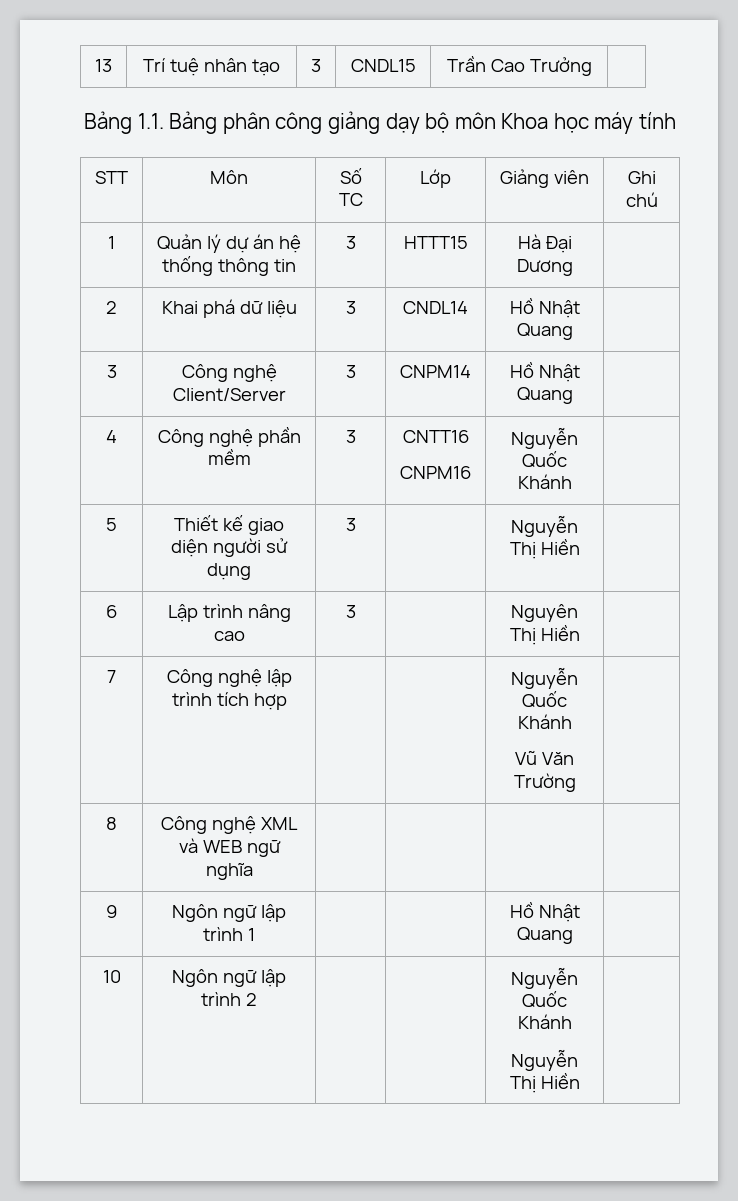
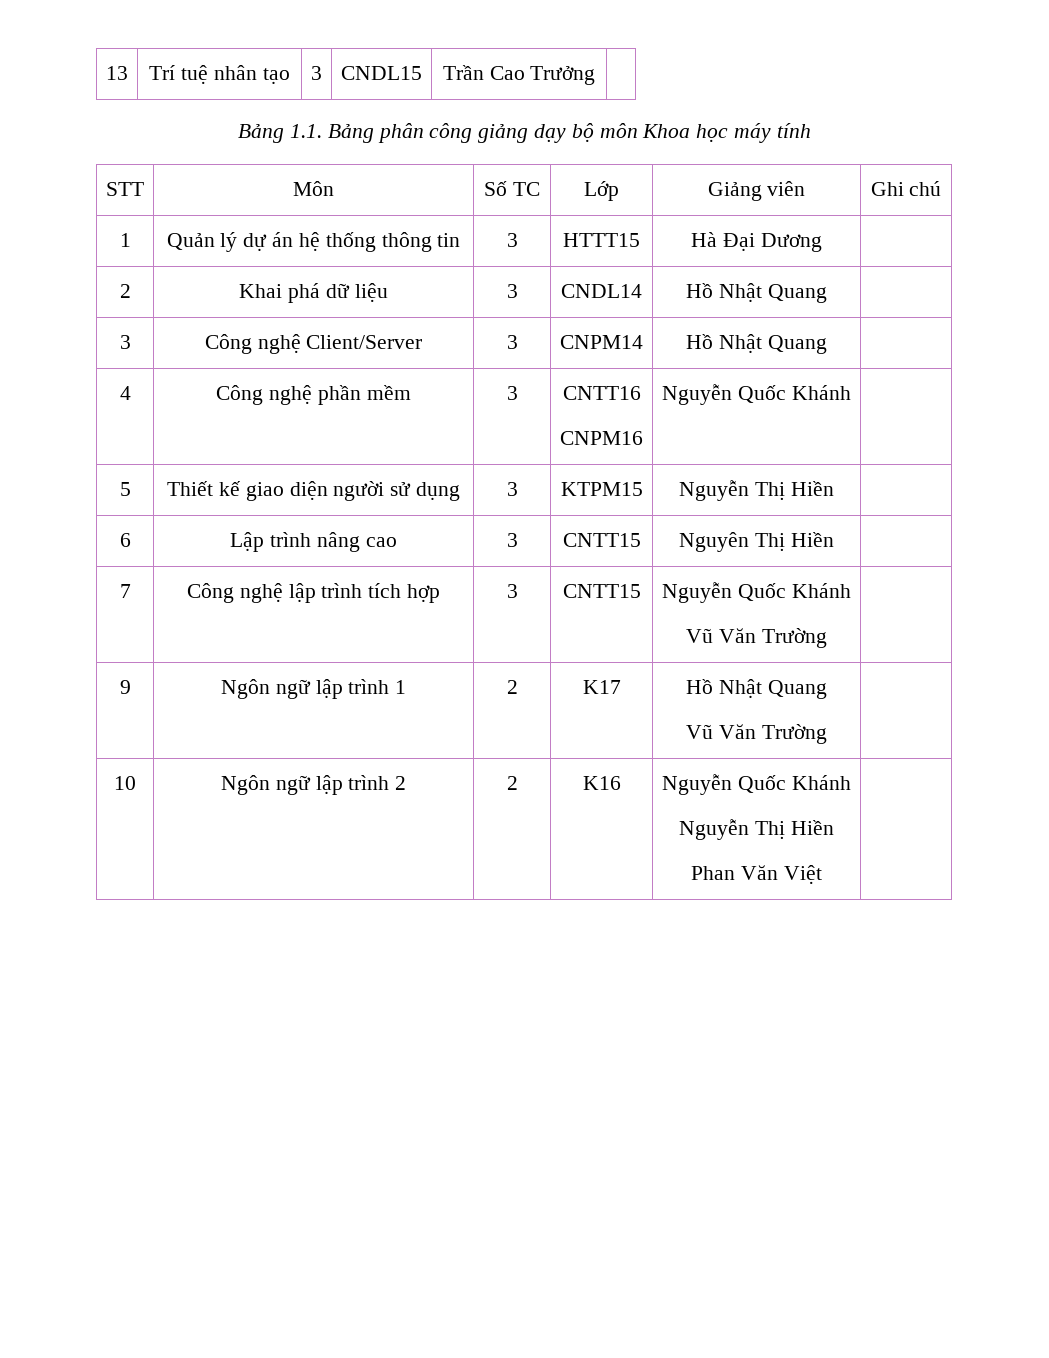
- 5 | Thiết kế giao diện người sử dụng | 3 | | Nguyễn Thị Hiền |
+ 5 | Thiết kế giao diện người sử dụng | 3 | KTPM15 | Nguyễn Thị Hiền |
- 6 | Lập trình nâng cao | 3 | | Nguyên Thị Hiền |
+ 6 | Lập trình nâng cao | 3 | CNTT15 | Nguyên Thị Hiền |
- 7 | Công nghệ lập trình tích hợp | | | Nguyễn Quốc Khánh
+ 7 | Công nghệ lập trình tích hợp | 3 | CNTT15 | Nguyễn Quốc Khánh
- 8 | Công nghệ XML và WEB ngữ nghĩa | | | |
- 9 | Ngôn ngữ lập trình 1 | | | Hồ Nhật Quang |
+ 9 | Ngôn ngữ lập trình 1 | 2 | K17 | Hồ Nhật Quang
+ Vũ Văn Trường |
- 10 | Ngôn ngữ lập trình 2 | | | Nguyễn Quốc Khánh
- Nguyễn Thị Hiền |
+ 10 | Ngôn ngữ lập trình 2 | 2 | K16 | Nguyễn Quốc Khánh
+ Nguyễn Thị Hiền
+ Phan Văn Việt |

